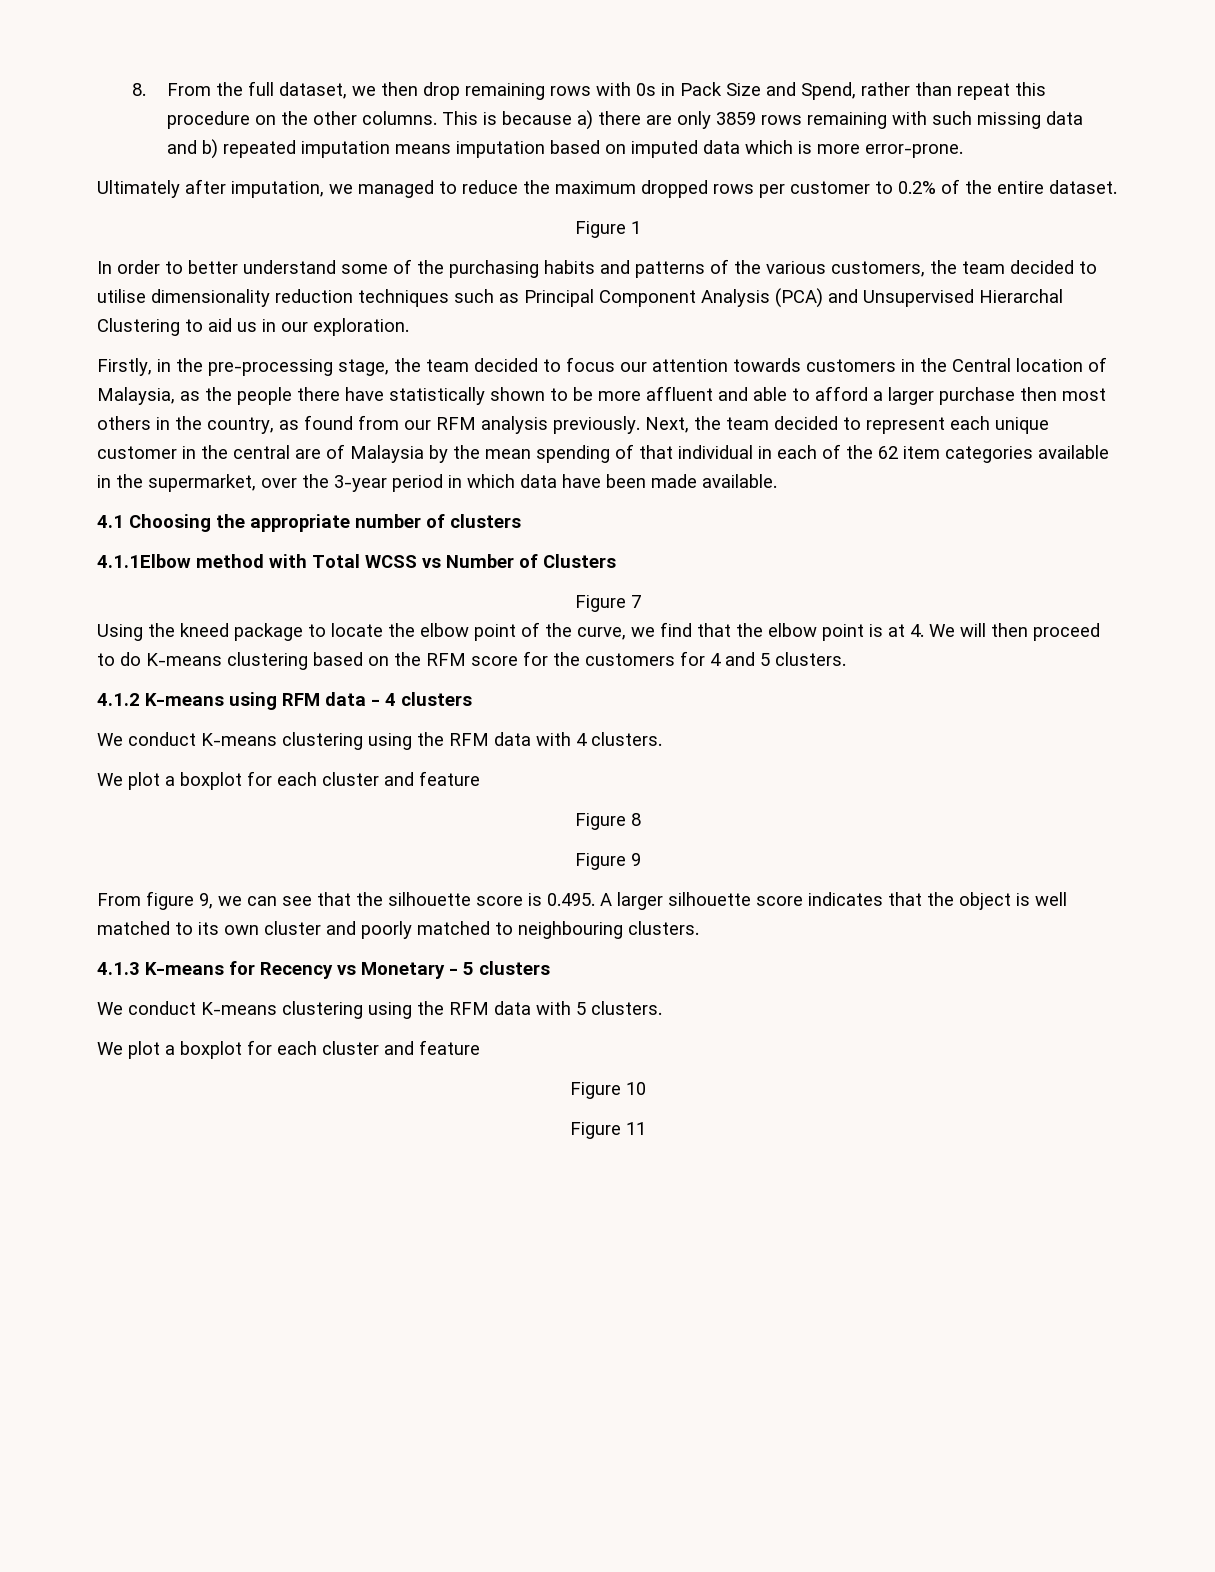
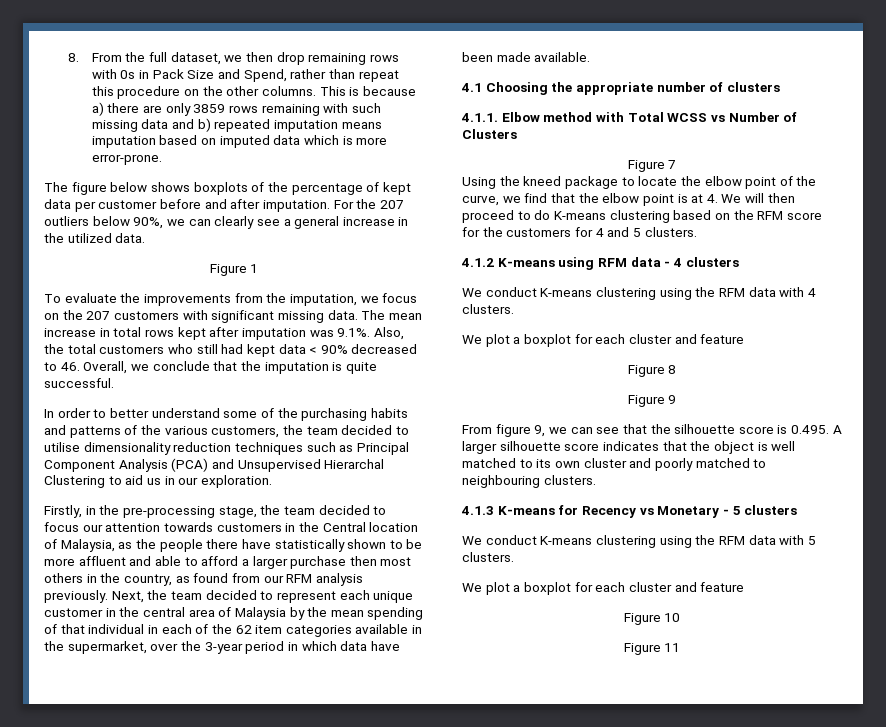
- Ultimately after imputation, we managed to reduce the maximum dropped rows per customer to 0.2% of the entire dataset.
+ The figure below shows boxplots of the percentage of kept data per customer before and after imputation. For the 207 outliers below 90%, we can clearly see a general increase in the utilized data.
  Figure 1
+ To evaluate the improvements from the imputation, we focus on the 207 customers with significant missing data. The mean increase in total rows kept after imputation was 9.1%. Also, the total customers who still had kept data < 90% decreased to 46. Overall, we conclude that the imputation is quite successful.
- Next, the team decided to represent each unique customer in the central are of Malaysia by the mean spending of that individual in each of the 62 item categories available in the supermarket, over the 3-year period in which data have been made available.
+ Next, the team decided to represent each unique customer in the central area of Malaysia by the mean spending of that individual in each of the 62 item categories available in the supermarket, over the 3-year period in which data have been made available.
- 4.1.1Elbow method with Total WCSS vs Number of Clusters
+ 4.1.1. Elbow method with Total WCSS vs Number of Clusters

